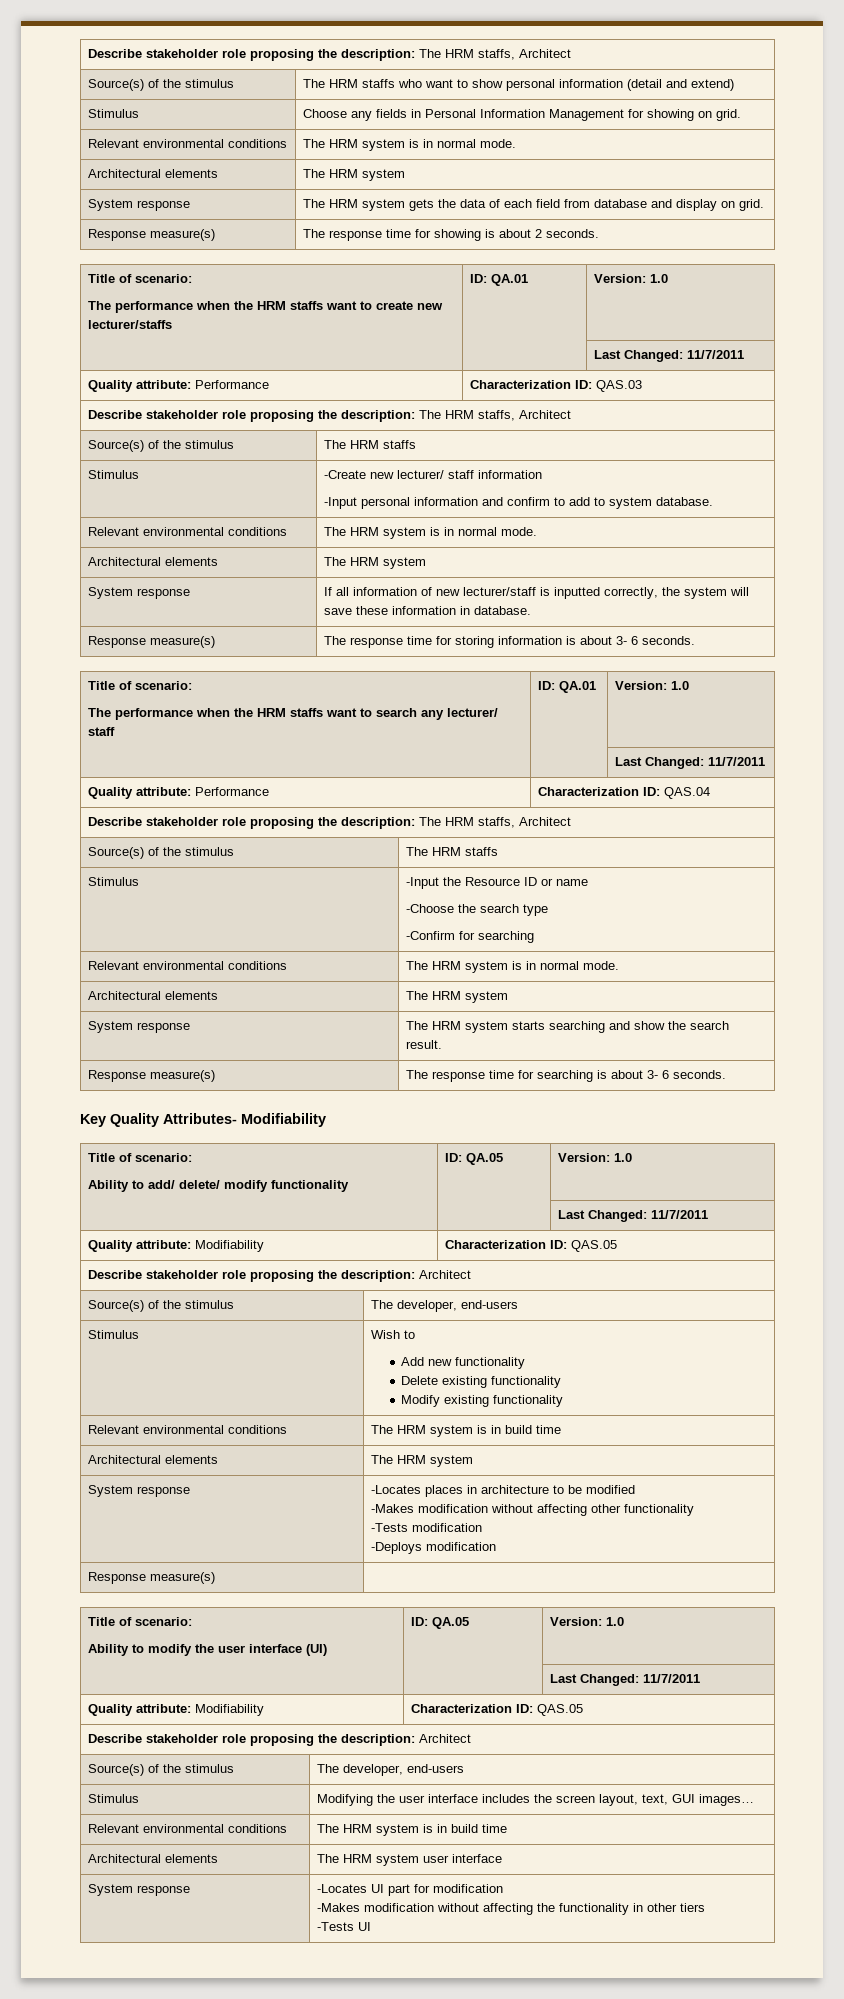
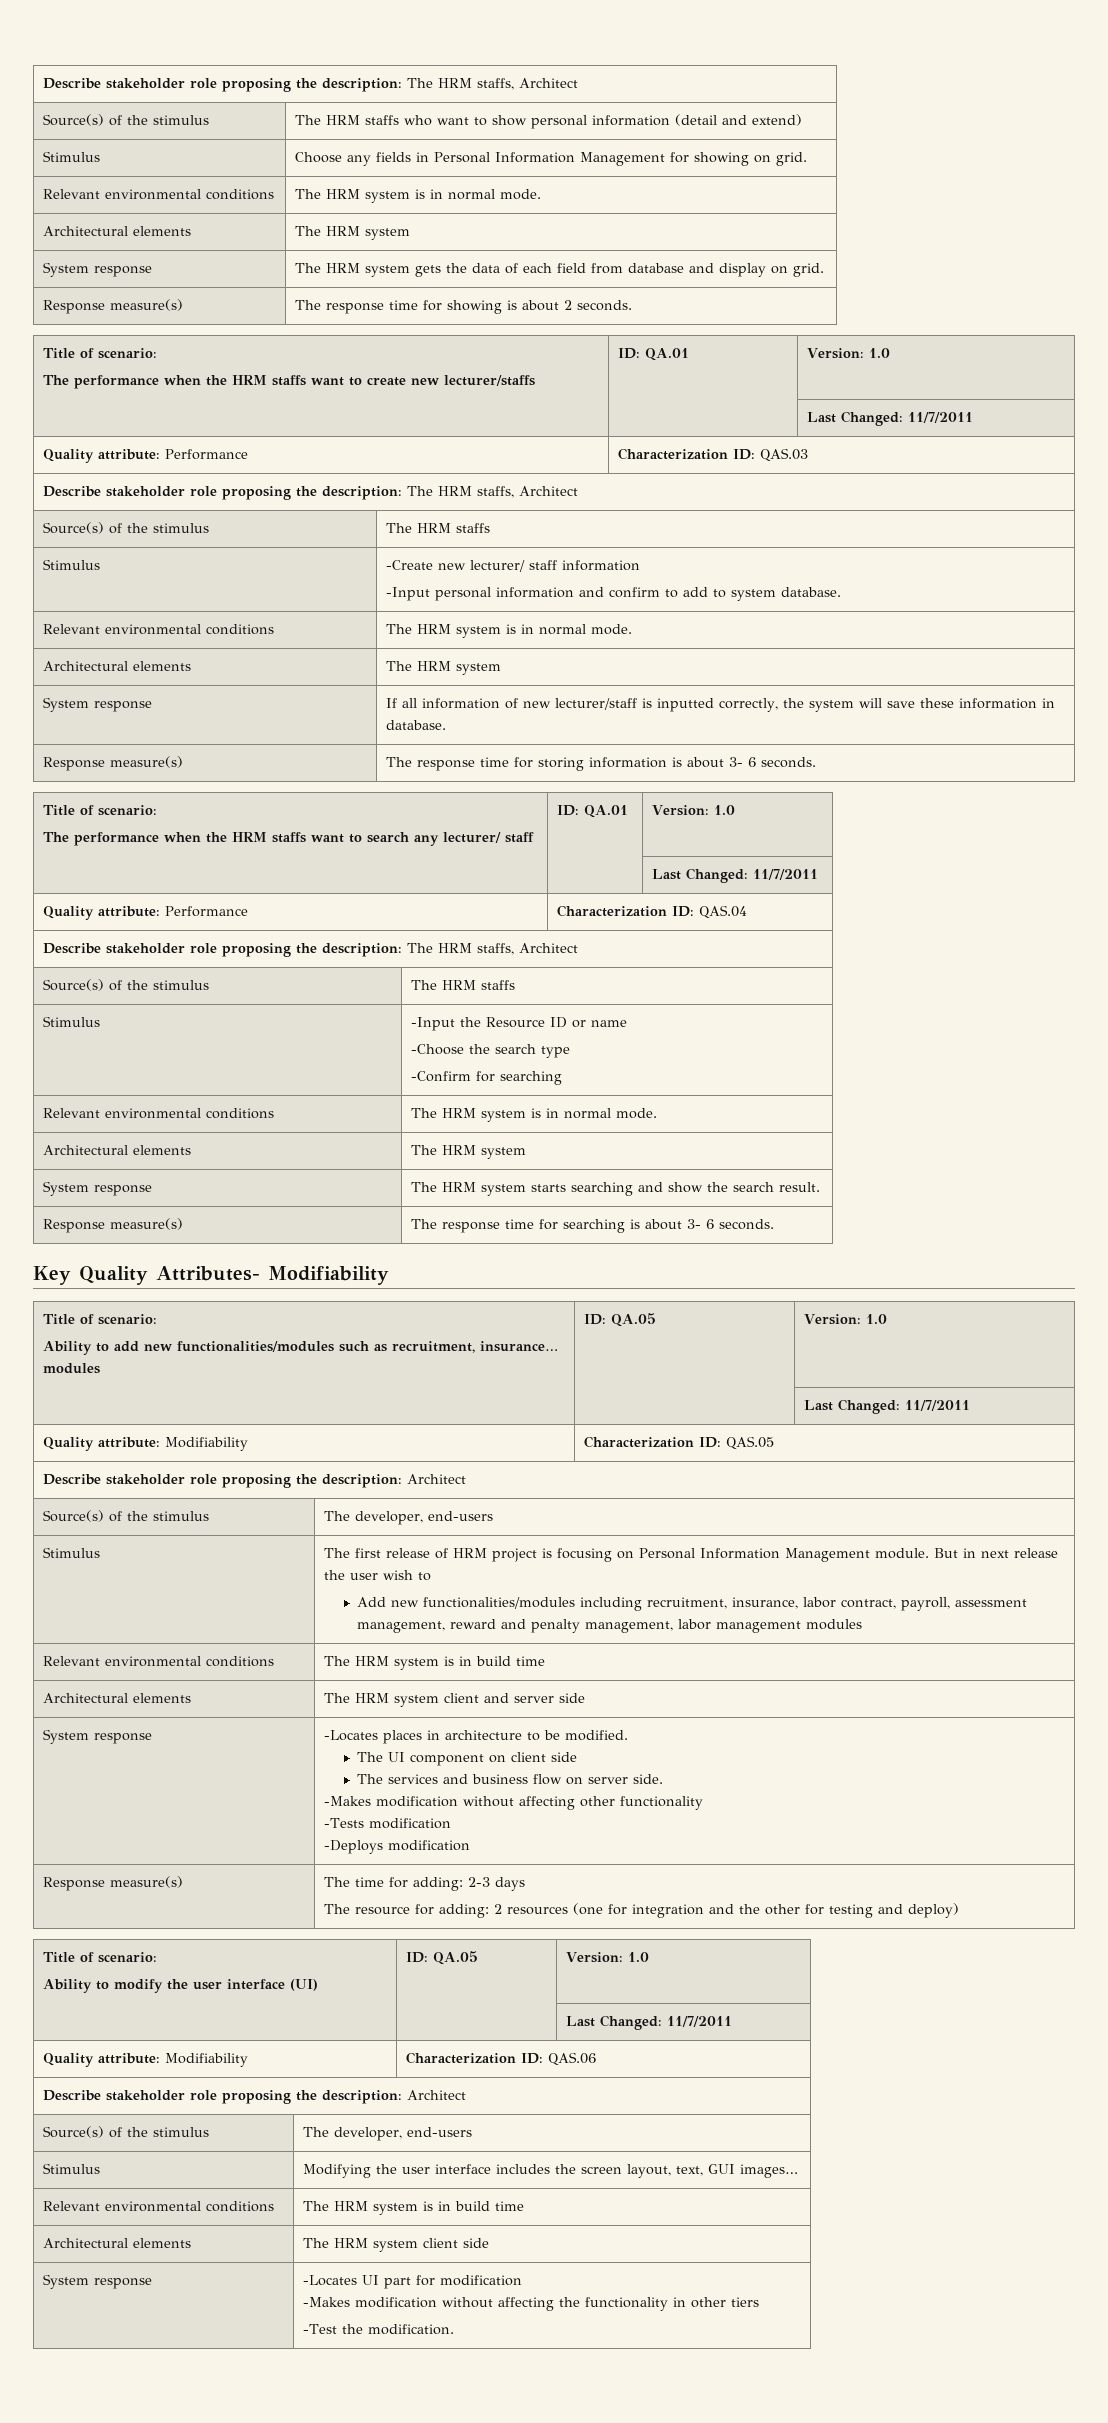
  Key Quality Attributes- Modifiability
  Title of scenario:
- Ability to add/ delete/ modify functionality | ID: QA.05 | Version: 1.0
+ Ability to add new functionalities/modules such as recruitment, insurance… modules | ID: QA.05 | Version: 1.0
- Stimulus | Wish to
- Add new functionality
- Delete existing functionality
- Modify existing functionality
+ Stimulus | The first release of HRM project is focusing on Personal Information Management module. But in next release the user wish to
+ Add new functionalities/modules including recruitment, insurance, labor contract, payroll, assessment management, reward and penalty management, labor management modules
  Relevant environmental conditions | The HRM system is in build time
- Architectural elements | The HRM system
+ Architectural elements | The HRM system client and server side
- System response | -Locates places in architecture to be modified
+ System response | -Locates places in architecture to be modified.
+ The UI component on client side
+ The services and business flow on server side.
  -Makes modification without affecting other functionality
  -Tests modification
  -Deploys modification
- Response measure(s) |
+ Response measure(s) | The time for adding: 2-3 days
+ The resource for adding: 2 resources (one for integration and the other for testing and deploy)
  Title of scenario:
  Ability to modify the user interface (UI) | ID: QA.05 | Version: 1.0
  | | Last Changed: 11/7/2011
- Quality attribute: Modifiability | Characterization ID: QAS.05
+ Quality attribute: Modifiability | Characterization ID: QAS.06
- Architectural elements | The HRM system user interface
+ Architectural elements | The HRM system client side
  System response | -Locates UI part for modification
  -Makes modification without affecting the functionality in other tiers
- -Tests UI
+ -Test the modification.

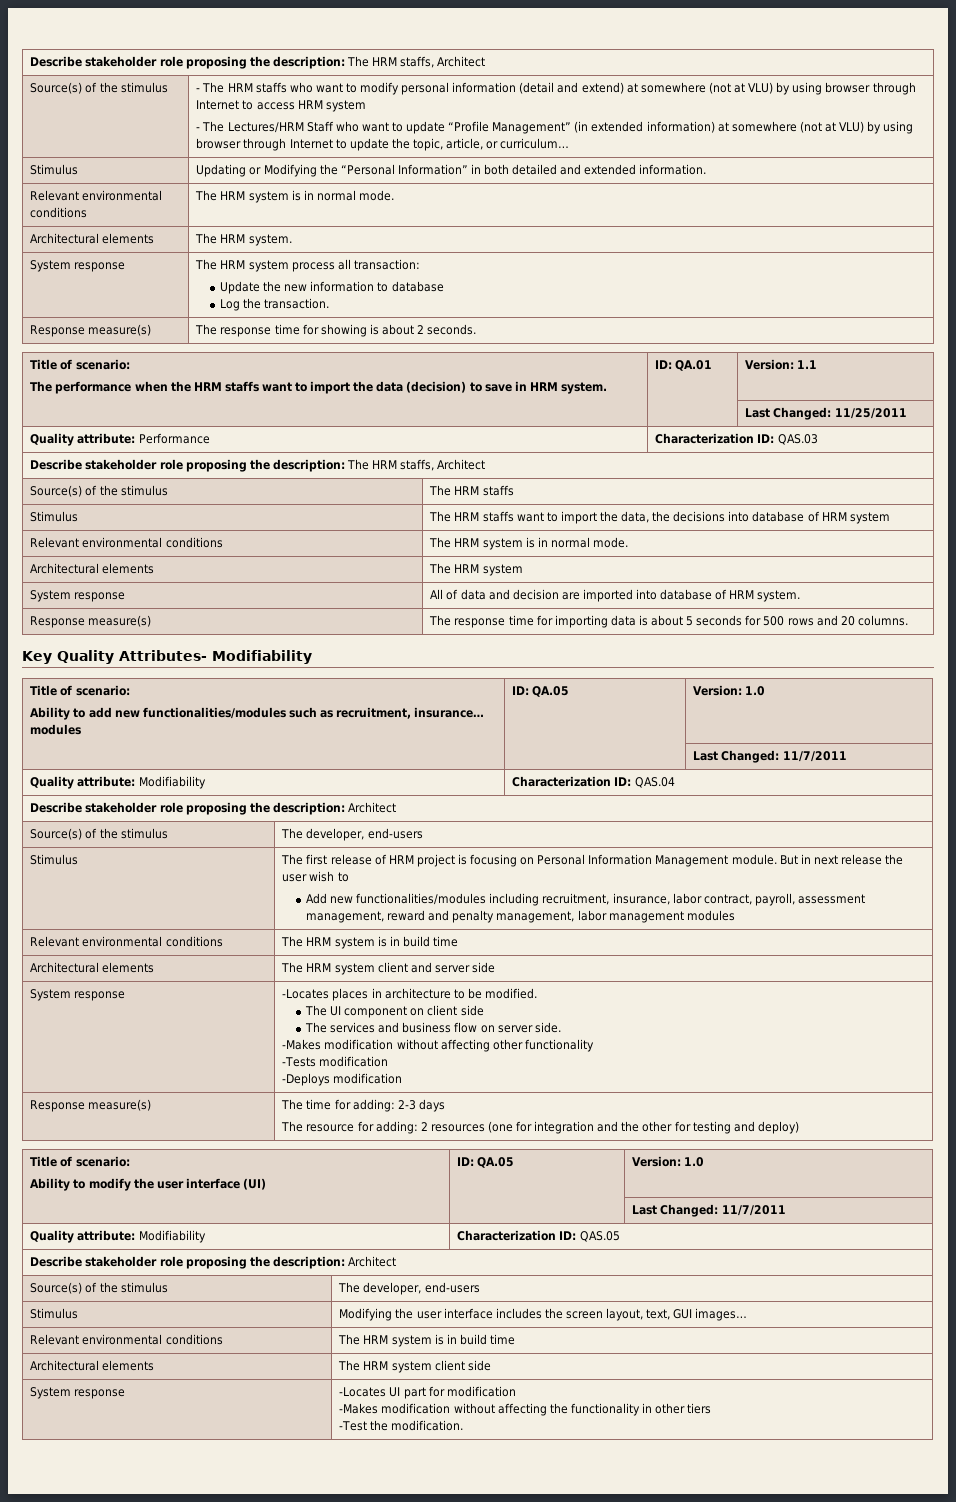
- The HRM staffs who want to show personal information (detail and extend)
- Stimulus | Choose any fields in Personal Information Management for showing on grid.
+ - The HRM staffs who want to modify personal information (detail and extend) at somewhere (not at VLU) by using browser through Internet to access HRM system
+ - The Lectures/HRM Staff who want to update “Profile Management” (in extended information) at somewhere (not at VLU) by using browser through Internet to update the topic, article, or curriculum…
+ Stimulus | Updating or Modifying the “Personal Information” in both detailed and extended information.
  Relevant environmental conditions | The HRM system is in normal mode.
- Architectural elements | The HRM system
- System response | The HRM system gets the data of each field from database and display on grid.
+ Architectural elements | The HRM system.
+ System response | The HRM system process all transaction:
+ Update the new information to database
+ Log the transaction.
  Response measure(s) | The response time for showing is about 2 seconds.
  Title of scenario:
- The performance when the HRM staffs want to create new lecturer/staffs | ID: QA.01 | Version: 1.0
- | | Last Changed: 11/7/2011
+ The performance when the HRM staffs want to import the data (decision) to save in HRM system. | ID: QA.01 | Version: 1.1
+ | | Last Changed: 11/25/2011
- Stimulus | -Create new lecturer/ staff information
- -Input personal information and confirm to add to system database.
+ Stimulus | The HRM staffs want to import the data, the decisions into database of HRM system
- System response | If all information of new lecturer/staff is inputted correctly, the system will save these information in database.
- Response measure(s) | The response time for storing information is about 3- 6 seconds.
- Title of scenario:
- The performance when the HRM staffs want to search any lecturer/ staff | ID: QA.01 | Version: 1.0
- | | Last Changed: 11/7/2011
- Quality attribute: Performance | Characterization ID: QAS.04
- Describe stakeholder role proposing the description: The HRM staffs, Architect
- Source(s) of the stimulus | The HRM staffs
- Stimulus | -Input the Resource ID or name
- -Choose the search type
- -Confirm for searching
- Relevant environmental conditions | The HRM system is in normal mode.
- Architectural elements | The HRM system
- System response | The HRM system starts searching and show the search result.
- Response measure(s) | The response time for searching is about 3- 6 seconds.
+ System response | All of data and decision are imported into database of HRM system.
+ Response measure(s) | The response time for importing data is about 5 seconds for 500 rows and 20 columns.
- Quality attribute: Modifiability | Characterization ID: QAS.05
+ Quality attribute: Modifiability | Characterization ID: QAS.04
- Quality attribute: Modifiability | Characterization ID: QAS.06
+ Quality attribute: Modifiability | Characterization ID: QAS.05

